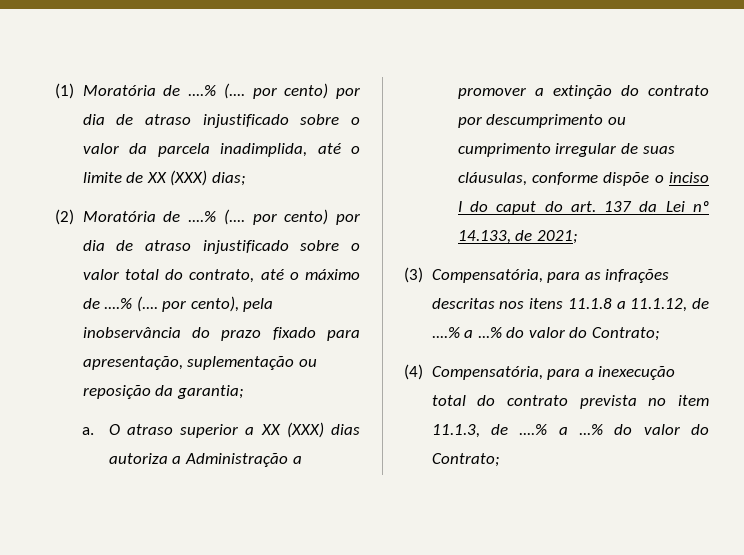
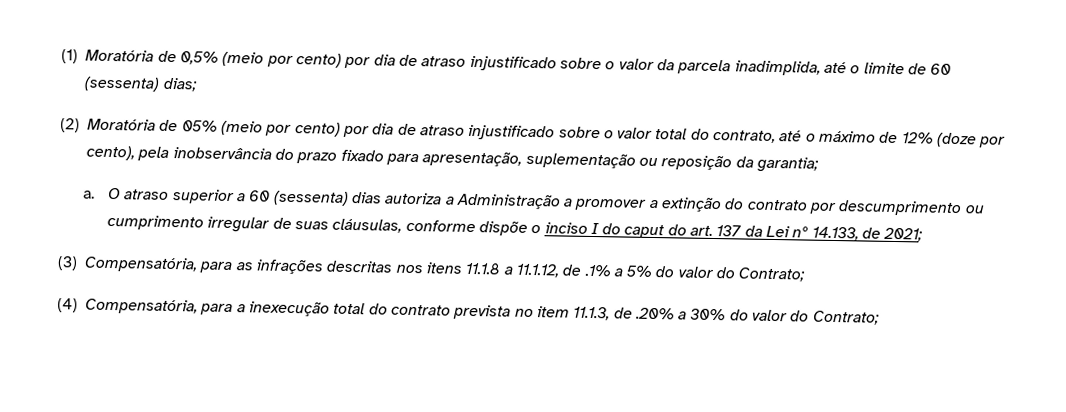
- (1) Moratória de ....% (.... por cento) por dia de atraso injustificado sobre o valor da parcela inadimplida, até o limite de XX (XXX) dias;
+ (1) Moratória de 0,5% (meio por cento) por dia de atraso injustificado sobre o valor da parcela inadimplida, até o limite de 60 (sessenta) dias;
- (2) Moratória de ....% (.... por cento) por dia de atraso injustificado sobre o valor total do contrato, até o máximo de ....% (.... por cento), pela inobservância do prazo fixado para apresentação, suplementação ou reposição da garantia;
+ (2) Moratória de 05% (meio por cento) por dia de atraso injustificado sobre o valor total do contrato, até o máximo de 12% (doze por cento), pela inobservância do prazo fixado para apresentação, suplementação ou reposição da garantia;
- O atraso superior a XX (XXX) dias autoriza a Administração a promover a extinção do contrato por descumprimento ou cumprimento irregular de suas cláusulas, conforme dispõe o inciso I do caput do art. 137 da Lei nº 14.133, de 2021;
+ O atraso superior a 60 (sessenta) dias autoriza a Administração a promover a extinção do contrato por descumprimento ou cumprimento irregular de suas cláusulas, conforme dispõe o inciso I do caput do art. 137 da Lei nº 14.133, de 2021;
- (3) Compensatória, para as infrações descritas nos itens 11.1.8 a 11.1.12, de ....% a ...% do valor do Contrato;
+ (3) Compensatória, para as infrações descritas nos itens 11.1.8 a 11.1.12, de .1% a 5% do valor do Contrato;
- (4) Compensatória, para a inexecução total do contrato prevista no item 11.1.3, de ....% a ...% do valor do Contrato;
+ (4) Compensatória, para a inexecução total do contrato prevista no item 11.1.3, de .20% a 30% do valor do Contrato;

